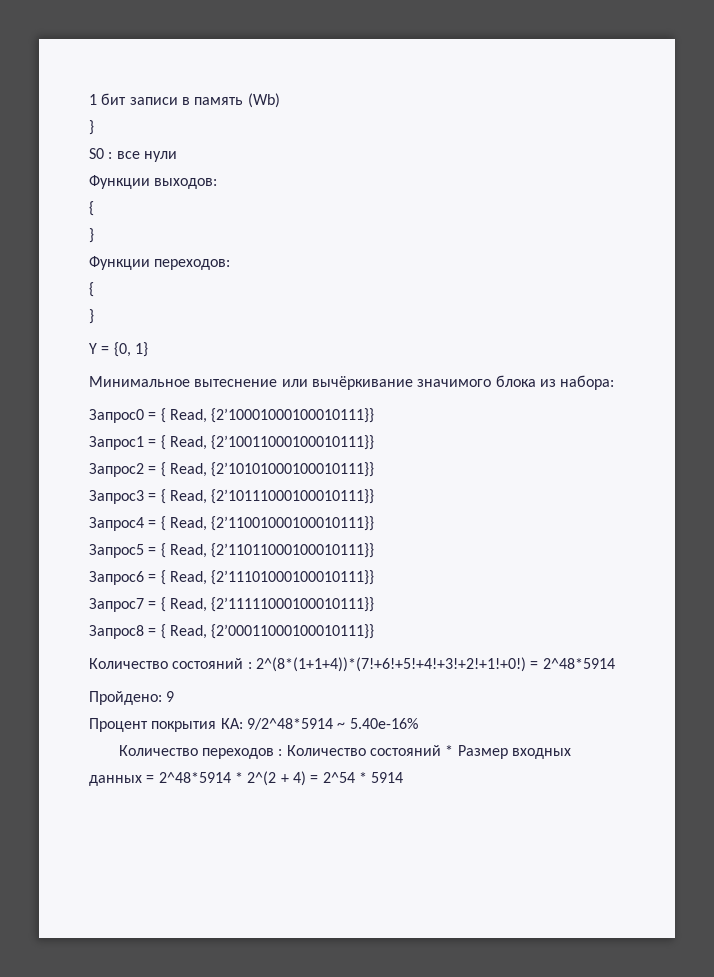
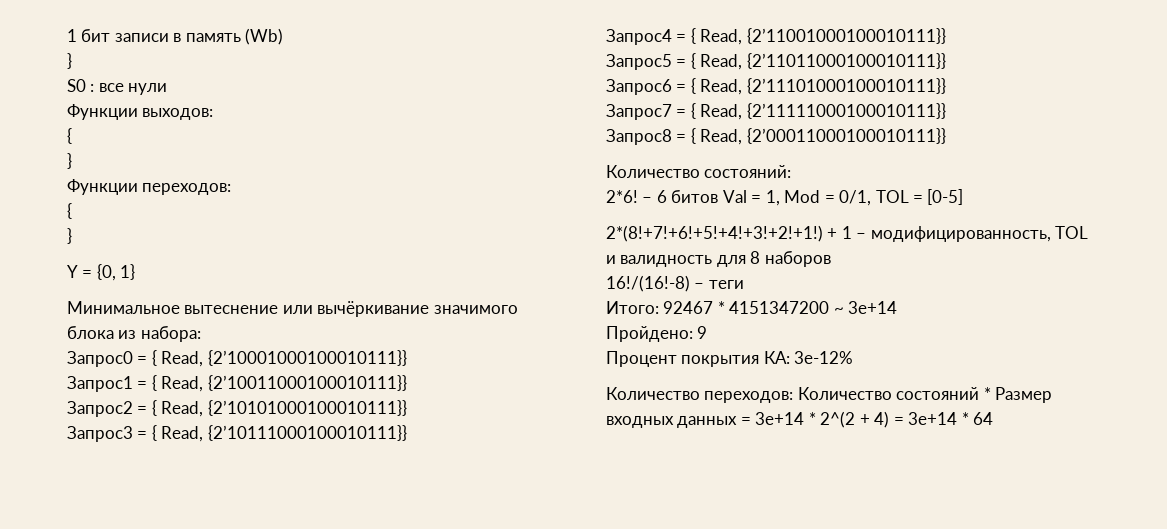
- Количество состояний : 2^(8*(1+1+4))*(7!+6!+5!+4!+3!+2!+1!+0!) = 2^48*5914
+ Количество состояний:
+ 2*6! – 6 битов Val = 1, Mod = 0/1, TOL = [0-5]
+ 2*(8!+7!+6!+5!+4!+3!+2!+1!) + 1 – модифицированность, TOL и валидность для 8 наборов
+ 16!/(16!-8) – теги
+ Итого: 92467 * 4151347200 ~ 3e+14
- Процент покрытия КА: 9/2^48*5914 ~ 5.40e-16%
- Количество переходов : Количество состояний * Размер входных данных = 2^48*5914 * 2^(2 + 4) = 2^54 * 5914
+ Процент покрытия КА: 3e-12%
+ Количество переходов: Количество состояний * Размер входных данных = 3e+14 * 2^(2 + 4) = 3e+14 * 64

